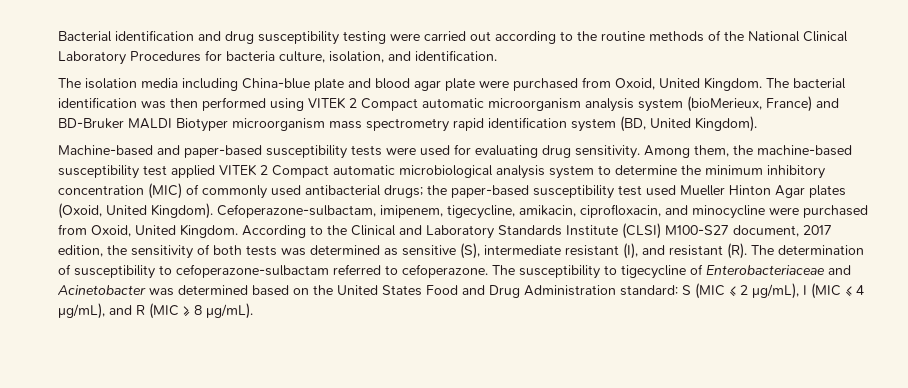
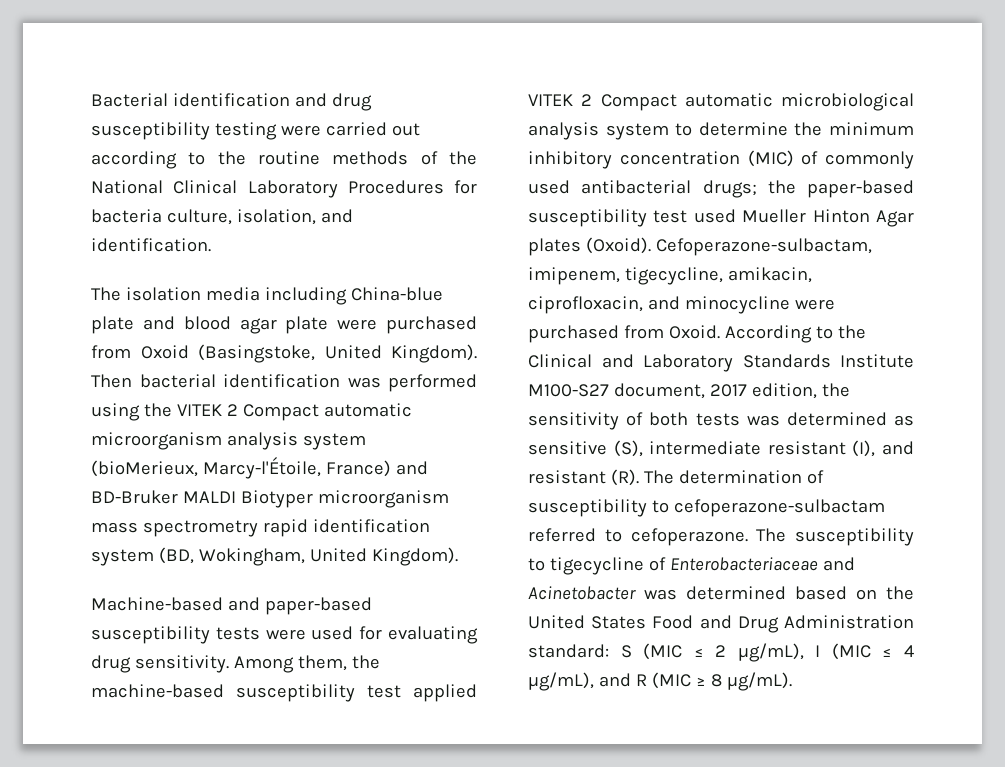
- The isolation media including China-blue plate and blood agar plate were purchased from Oxoid, United Kingdom. The bacterial identification was then performed using VITEK 2 Compact automatic microorganism analysis system (bioMerieux, France) and BD-Bruker MALDI Biotyper microorganism mass spectrometry rapid identification system (BD, United Kingdom).
+ The isolation media including China-blue plate and blood agar plate were purchased from Oxoid (Basingstoke, United Kingdom). Then bacterial identification was performed using the VITEK 2 Compact automatic microorganism analysis system (bioMerieux, Marcy-l'Étoile, France) and BD-Bruker MALDI Biotyper microorganism mass spectrometry rapid identification system (BD, Wokingham, United Kingdom).
- Among them, the machine-based susceptibility test applied VITEK 2 Compact automatic microbiological analysis system to determine the minimum inhibitory concentration (MIC) of commonly used antibacterial drugs; the paper-based susceptibility test used Mueller Hinton Agar plates (Oxoid, United Kingdom).
+ Among them, the machine-based susceptibility test applied VITEK 2 Compact automatic microbiological analysis system to determine the minimum inhibitory concentration (MIC) of commonly used antibacterial drugs; the paper-based susceptibility test used Mueller Hinton Agar plates (Oxoid).
- Cefoperazone-sulbactam, imipenem, tigecycline, amikacin, ciprofloxacin, and minocycline were purchased from Oxoid, United Kingdom.
+ Cefoperazone-sulbactam, imipenem, tigecycline, amikacin, ciprofloxacin, and minocycline were purchased from Oxoid.
- According to the Clinical and Laboratory Standards Institute (CLSI) M100-S27 document, 2017 edition, the sensitivity of both tests was determined as sensitive (S), intermediate resistant (I), and resistant (R). The determination of susceptibility to cefoperazone-sulbactam referred to cefoperazone.
+ According to the Clinical and Laboratory Standards Institute M100-S27 document, 2017 edition, the sensitivity of both tests was determined as sensitive (S), intermediate resistant (I), and resistant (R). The determination of susceptibility to cefoperazone-sulbactam referred to cefoperazone.

